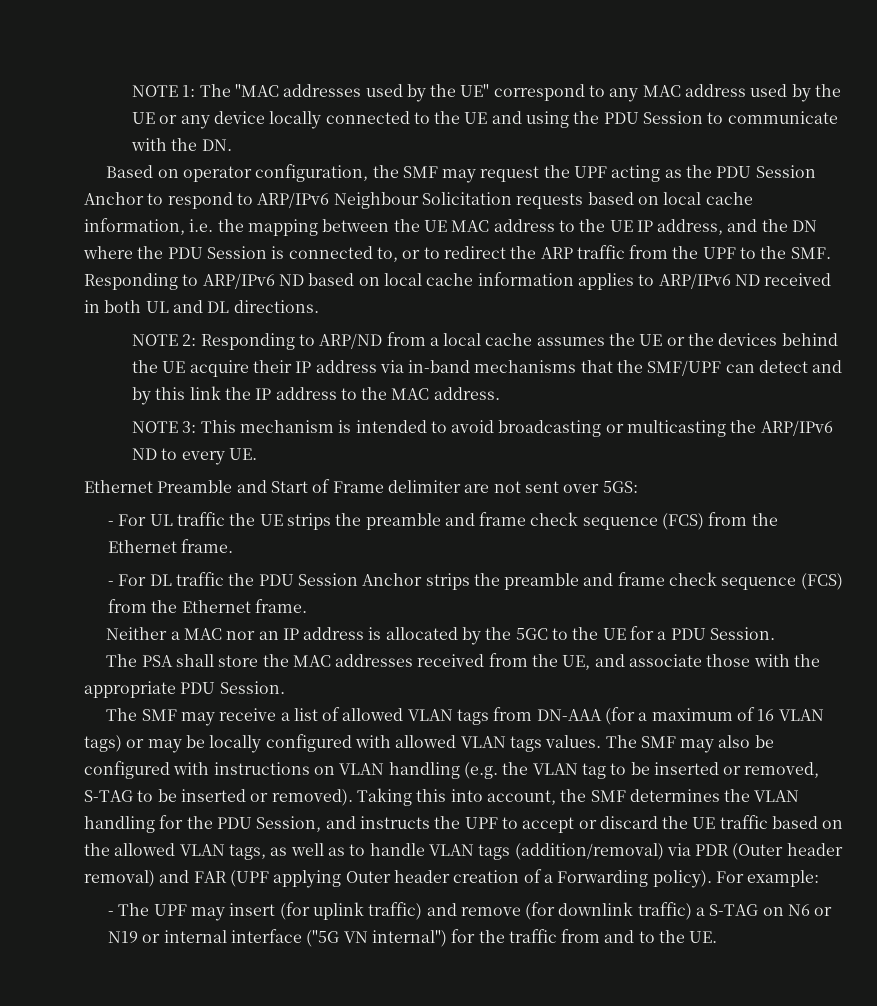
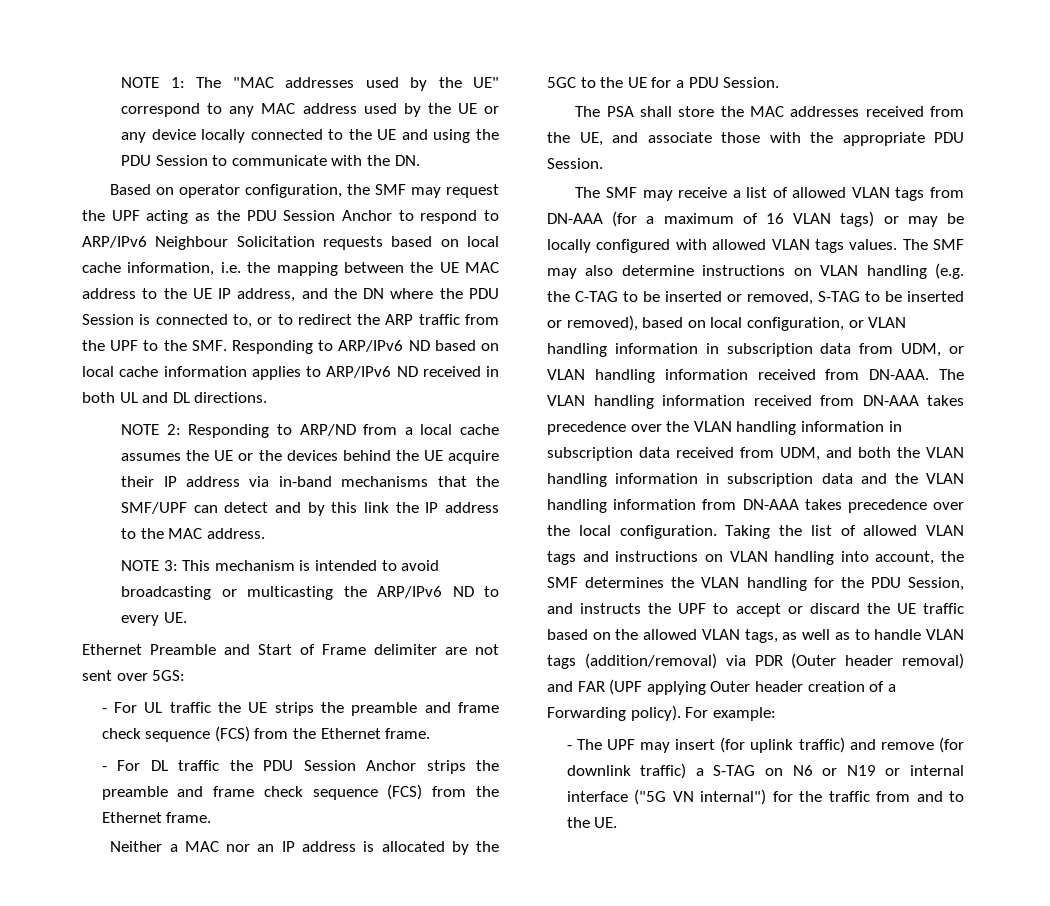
- The SMF may also be configured with instructions on VLAN handling (e.g. the VLAN tag to be inserted or removed, S-TAG to be inserted or removed). Taking this into account, the SMF determines the VLAN handling for the PDU Session, and instructs the UPF to accept or discard the UE traffic based on the allowed VLAN tags, as well as to handle VLAN tags (addition/removal) via PDR (Outer header removal) and FAR (UPF applying Outer header creation of a Forwarding policy).
+ The SMF may also determine instructions on VLAN handling (e.g. the C-TAG to be inserted or removed, S-TAG to be inserted or removed), based on local configuration, or VLAN handling information in subscription data from UDM, or VLAN handling information received from DN-AAA. The VLAN handling information received from DN-AAA takes precedence over the VLAN handling information in subscription data received from UDM, and both the VLAN handling information in subscription data and the VLAN handling information from DN-AAA takes precedence over the local configuration. Taking the list of allowed VLAN tags and instructions on VLAN handling into account, the SMF determines the VLAN handling for the PDU Session, and instructs the UPF to accept or discard the UE traffic based on the allowed VLAN tags, as well as to handle VLAN tags (addition/removal) via PDR (Outer header removal) and FAR (UPF applying Outer header creation of a Forwarding policy).

